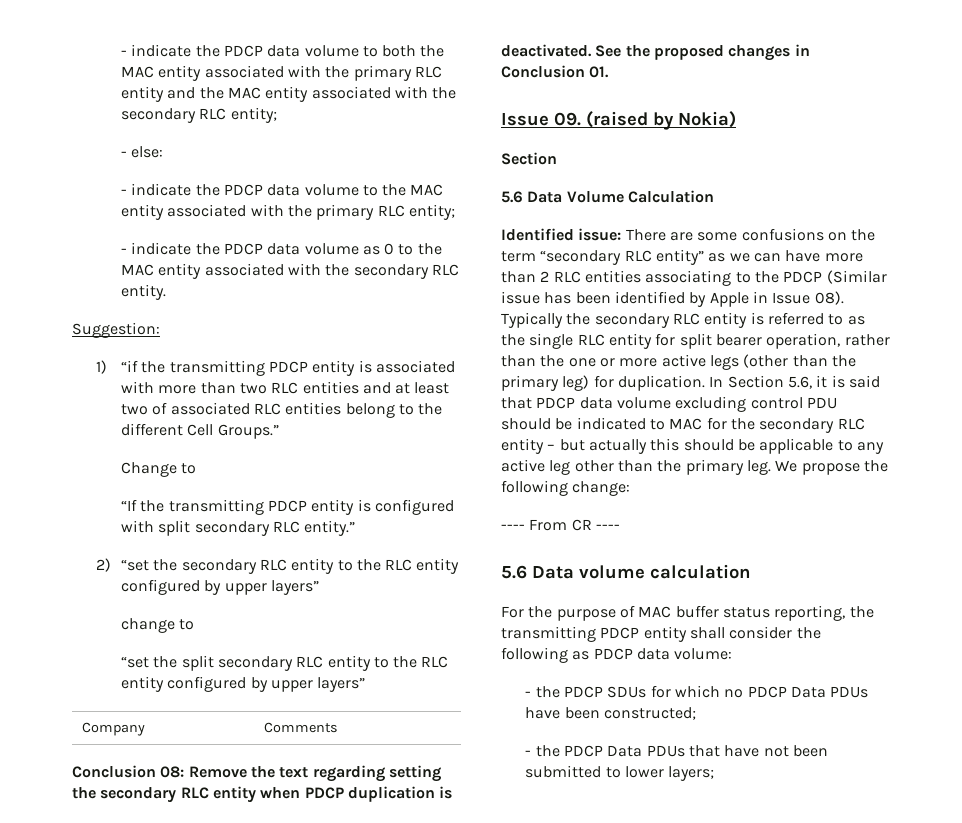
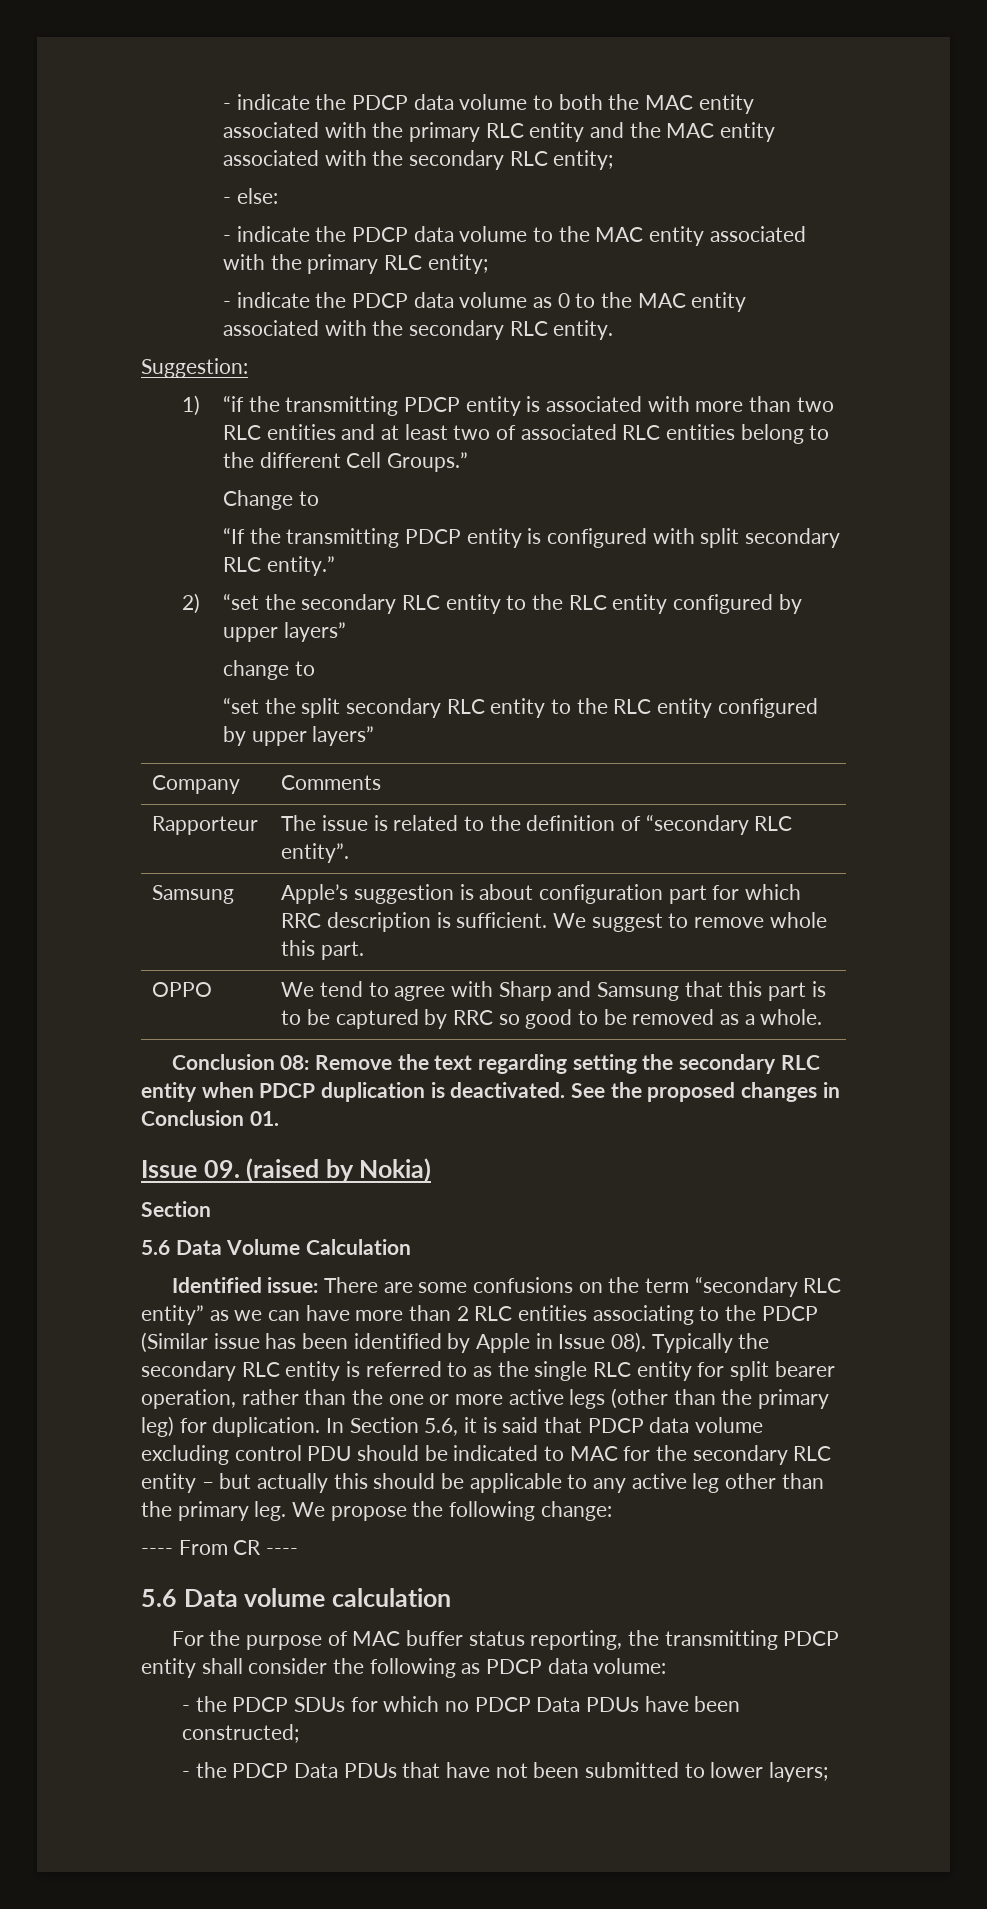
+ Rapporteur | The issue is related to the definition of “secondary RLC entity”.
+ Samsung | Apple’s suggestion is about configuration part for which RRC description is sufficient. We suggest to remove whole this part.
+ OPPO | We tend to agree with Sharp and Samsung that this part is to be captured by RRC so good to be removed as a whole.

